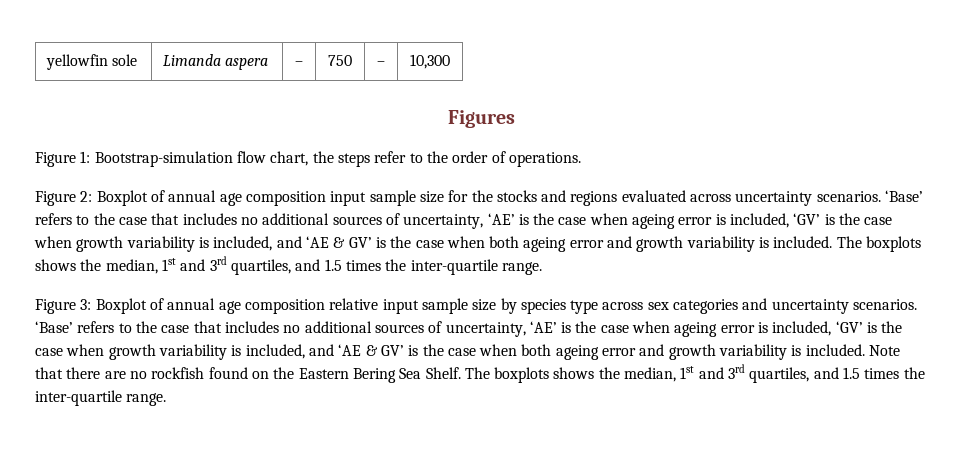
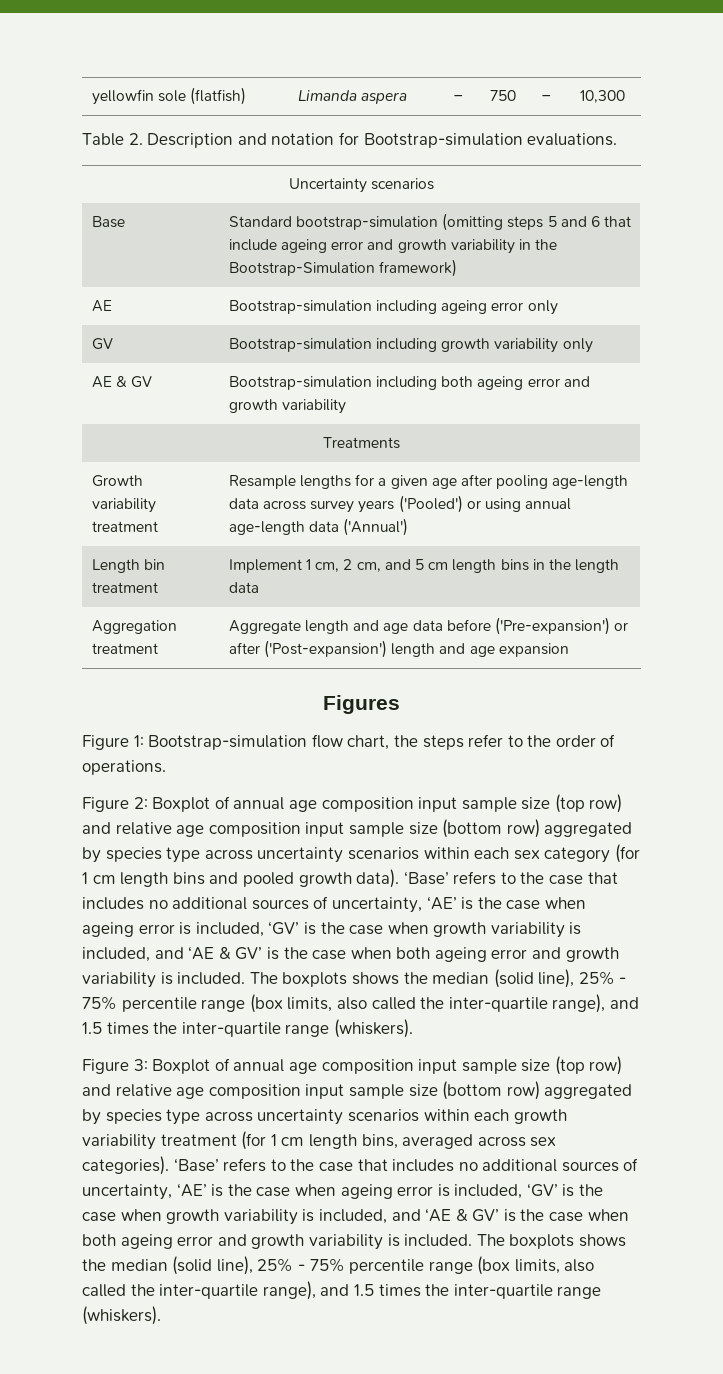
- yellowfin sole | Limanda aspera | – | 750 | – | 10,300
+ yellowfin sole (flatfish) | Limanda aspera | – | 750 | – | 10,300
+ Table 2. Description and notation for Bootstrap-simulation evaluations.
+ Uncertainty scenarios
+ Base | Standard bootstrap-simulation (omitting steps 5 and 6 that include ageing error and growth variability in the Bootstrap-Simulation framework)
+ AE | Bootstrap-simulation including ageing error only
+ GV | Bootstrap-simulation including growth variability only
+ AE & GV | Bootstrap-simulation including both ageing error and growth variability
+ Treatments
+ Growth variability treatment | Resample lengths for a given age after pooling age-length data across survey years ('Pooled') or using annual age-length data ('Annual')
+ Length bin treatment | Implement 1 cm, 2 cm, and 5 cm length bins in the length data
+ Aggregation treatment | Aggregate length and age data before ('Pre-expansion') or after ('Post-expansion') length and age expansion
- Figure 2: Boxplot of annual age composition input sample size for the stocks and regions evaluated across uncertainty scenarios. ‘Base’ refers to the case that includes no additional sources of uncertainty, ‘AE’ is the case when ageing error is included, ‘GV’ is the case when growth variability is included, and ‘AE & GV’ is the case when both ageing error and growth variability is included. The boxplots shows the median, 1st and 3rd quartiles, and 1.5 times the inter-quartile range.
+ Figure 2: Boxplot of annual age composition input sample size (top row) and relative age composition input sample size (bottom row) aggregated by species type across uncertainty scenarios within each sex category (for 1 cm length bins and pooled growth data). ‘Base’ refers to the case that includes no additional sources of uncertainty, ‘AE’ is the case when ageing error is included, ‘GV’ is the case when growth variability is included, and ‘AE & GV’ is the case when both ageing error and growth variability is included. The boxplots shows the median (solid line), 25% - 75% percentile range (box limits, also called the inter-quartile range), and 1.5 times the inter-quartile range (whiskers).
- Figure 3: Boxplot of annual age composition relative input sample size by species type across sex categories and uncertainty scenarios. ‘Base’ refers to the case that includes no additional sources of uncertainty, ‘AE’ is the case when ageing error is included, ‘GV’ is the case when growth variability is included, and ‘AE & GV’ is the case when both ageing error and growth variability is included. Note that there are no rockfish found on the Eastern Bering Sea Shelf. The boxplots shows the median, 1st and 3rd quartiles, and 1.5 times the inter-quartile range.
+ Figure 3: Boxplot of annual age composition input sample size (top row) and relative age composition input sample size (bottom row) aggregated by species type across uncertainty scenarios within each growth variability treatment (for 1 cm length bins, averaged across sex categories). ‘Base’ refers to the case that includes no additional sources of uncertainty, ‘AE’ is the case when ageing error is included, ‘GV’ is the case when growth variability is included, and ‘AE & GV’ is the case when both ageing error and growth variability is included. The boxplots shows the median (solid line), 25% - 75% percentile range (box limits, also called the inter-quartile range), and 1.5 times the inter-quartile range (whiskers).

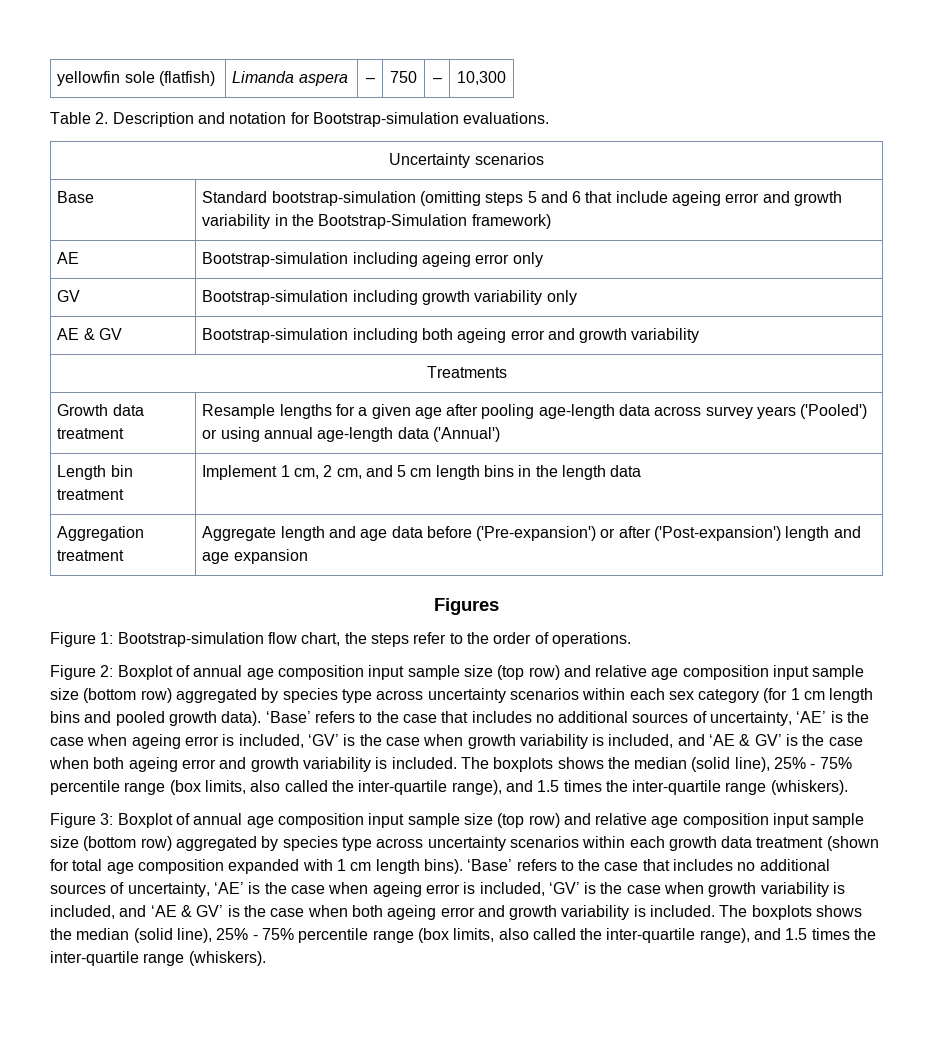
- Growth variability treatment | Resample lengths for a given age after pooling age-length data across survey years ('Pooled') or using annual age-length data ('Annual')
+ Growth data treatment | Resample lengths for a given age after pooling age-length data across survey years ('Pooled') or using annual age-length data ('Annual')
- Figure 3: Boxplot of annual age composition input sample size (top row) and relative age composition input sample size (bottom row) aggregated by species type across uncertainty scenarios within each growth variability treatment (for 1 cm length bins, averaged across sex categories).
+ Figure 3: Boxplot of annual age composition input sample size (top row) and relative age composition input sample size (bottom row) aggregated by species type across uncertainty scenarios within each growth data treatment (shown for total age composition expanded with 1 cm length bins).

